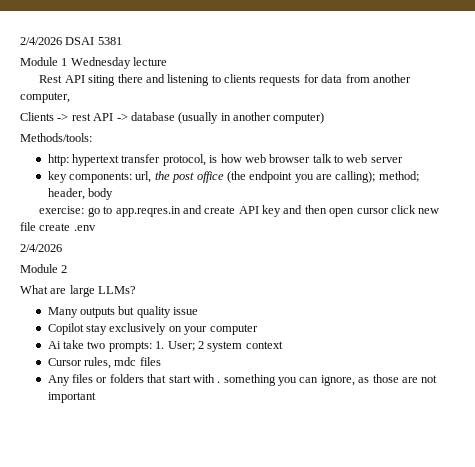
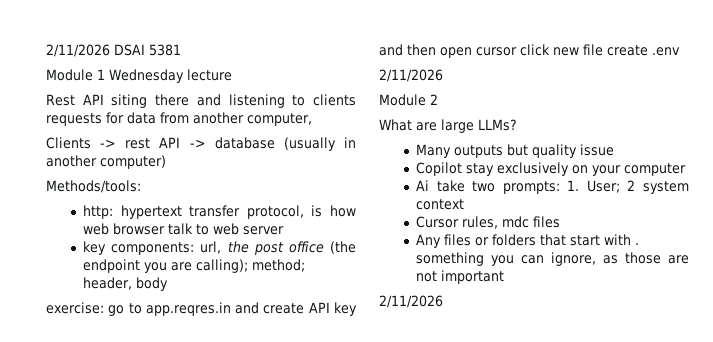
- 2/4/2026 DSAI 5381
+ 2/11/2026 DSAI 5381
  exercise: go to app.reqres.in and create API key and then open cursor click new file create .env
- 2/4/2026
+ 2/11/2026
  Any files or folders that start with . something you can ignore, as those are not important
+ 2/11/2026

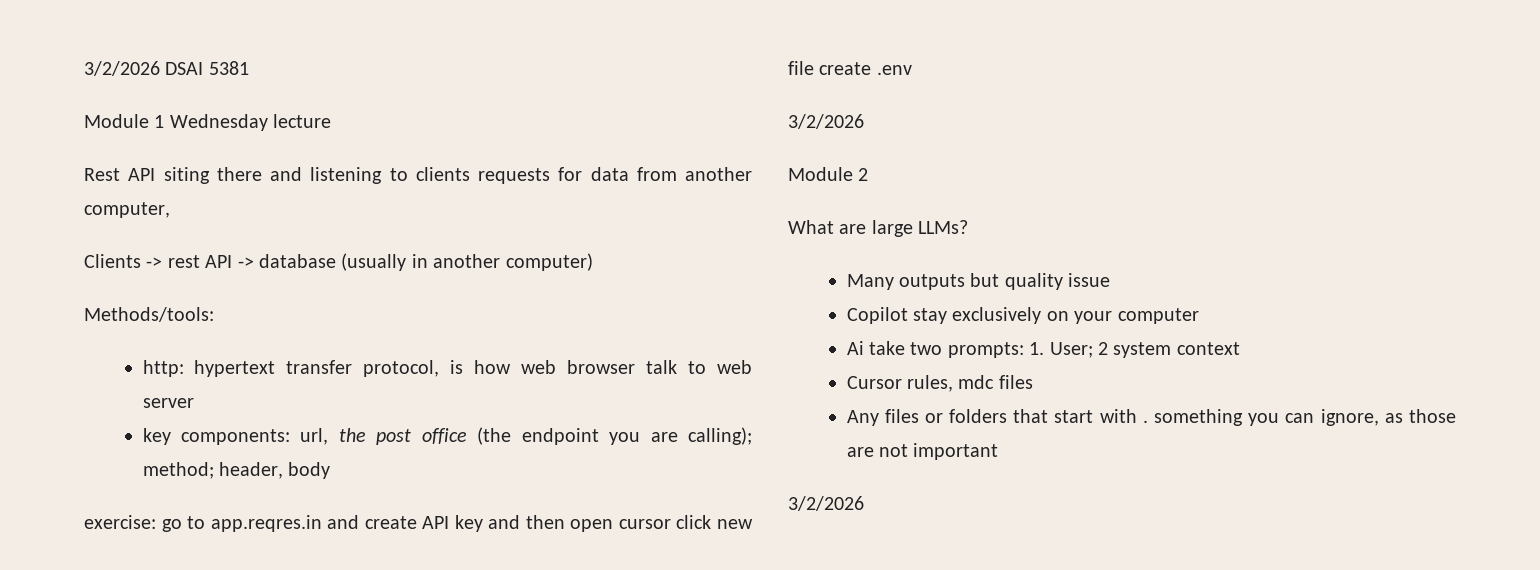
- 2/11/2026 DSAI 5381
+ 3/2/2026 DSAI 5381
  exercise: go to app.reqres.in and create API key and then open cursor click new file create .env
- 2/11/2026
+ 3/2/2026
  Any files or folders that start with . something you can ignore, as those are not important
- 2/11/2026
+ 3/2/2026

